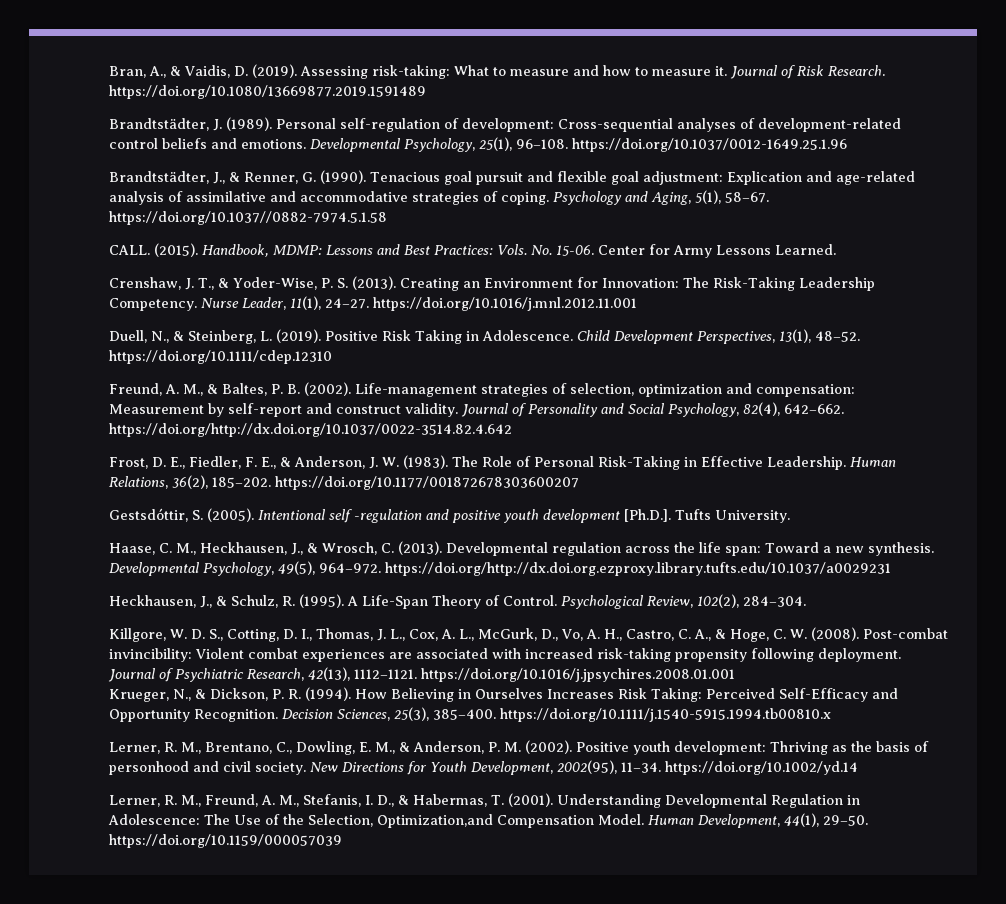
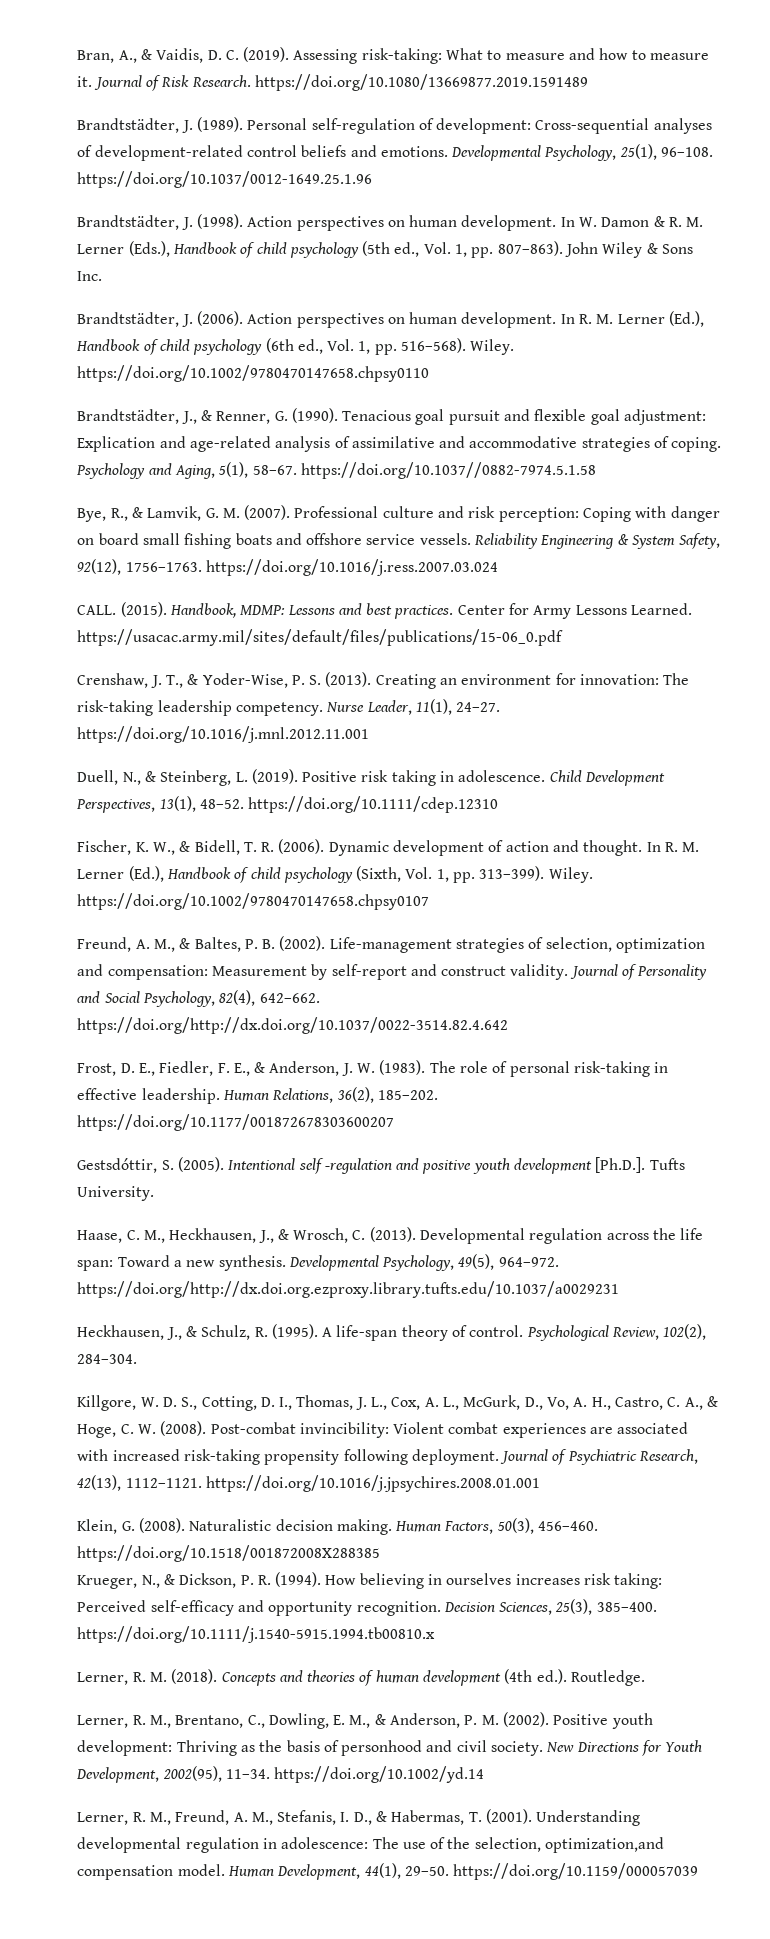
- Bran, A., & Vaidis, D. (2019).
+ Bran, A., & Vaidis, D. C. (2019).
+ Brandtstädter, J. (1998). Action perspectives on human development. In W. Damon & R. M. Lerner (Eds.), Handbook of child psychology (5th ed., Vol. 1, pp. 807–863). John Wiley & Sons Inc.
+ Brandtstädter, J. (2006). Action perspectives on human development. In R. M. Lerner (Ed.), Handbook of child psychology (6th ed., Vol. 1, pp. 516–568). Wiley. https://doi.org/10.1002/9780470147658.chpsy0110
+ Bye, R., & Lamvik, G. M. (2007). Professional culture and risk perception: Coping with danger on board small fishing boats and offshore service vessels. Reliability Engineering & System Safety, 92(12), 1756–1763. https://doi.org/10.1016/j.ress.2007.03.024
- Handbook, MDMP: Lessons and Best Practices: Vols. No. 15-06.
+ Handbook, MDMP: Lessons and best practices.
- Center for Army Lessons Learned.
+ Center for Army Lessons Learned. https://usacac.army.mil/sites/default/files/publications/15-06_0.pdf
- Creating an Environment for Innovation: The Risk-Taking Leadership Competency.
+ Creating an environment for innovation: The risk-taking leadership competency.
- Positive Risk Taking in Adolescence.
+ Positive risk taking in adolescence.
+ Fischer, K. W., & Bidell, T. R. (2006). Dynamic development of action and thought. In R. M. Lerner (Ed.), Handbook of child psychology (Sixth, Vol. 1, pp. 313–399). Wiley. https://doi.org/10.1002/9780470147658.chpsy0107
- The Role of Personal Risk-Taking in Effective Leadership.
+ The role of personal risk-taking in effective leadership.
- A Life-Span Theory of Control.
+ A life-span theory of control.
+ Klein, G. (2008). Naturalistic decision making. Human Factors, 50(3), 456–460. https://doi.org/10.1518/001872008X288385
- How Believing in Ourselves Increases Risk Taking: Perceived Self-Efficacy and Opportunity Recognition.
+ How believing in ourselves increases risk taking: Perceived self-efficacy and opportunity recognition.
+ Lerner, R. M. (2018). Concepts and theories of human development (4th ed.). Routledge.
- Understanding Developmental Regulation in Adolescence: The Use of the Selection, Optimization,and Compensation Model.
+ Understanding developmental regulation in adolescence: The use of the selection, optimization,and compensation model.

